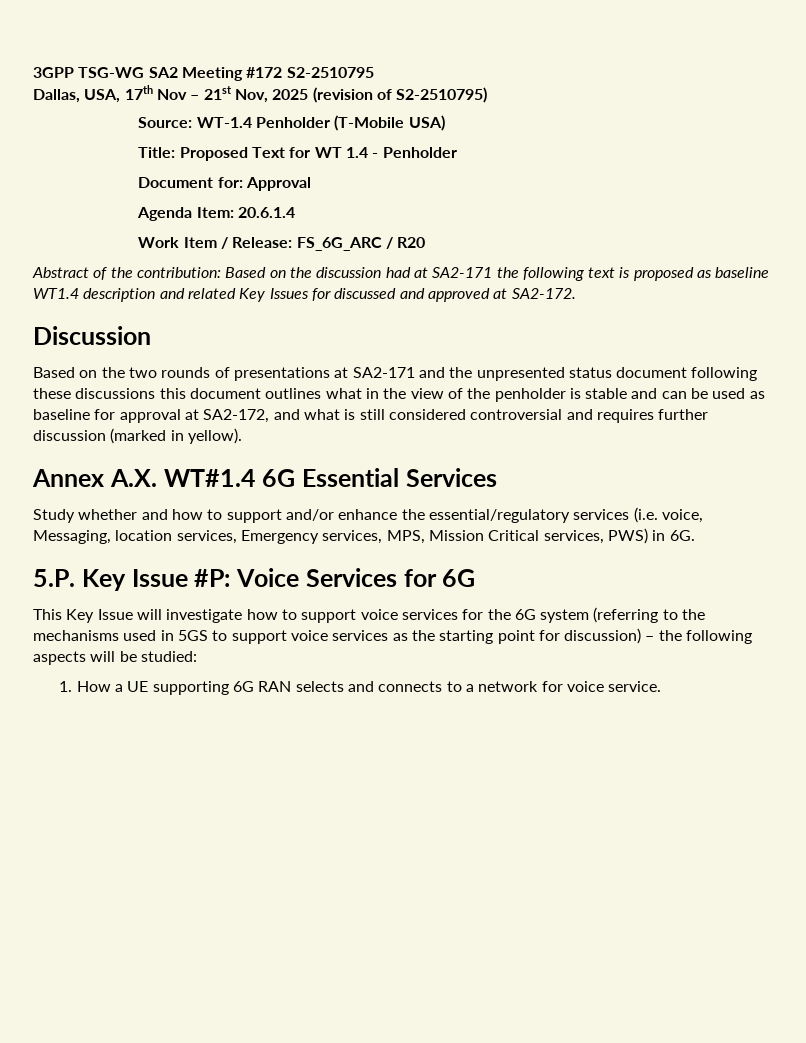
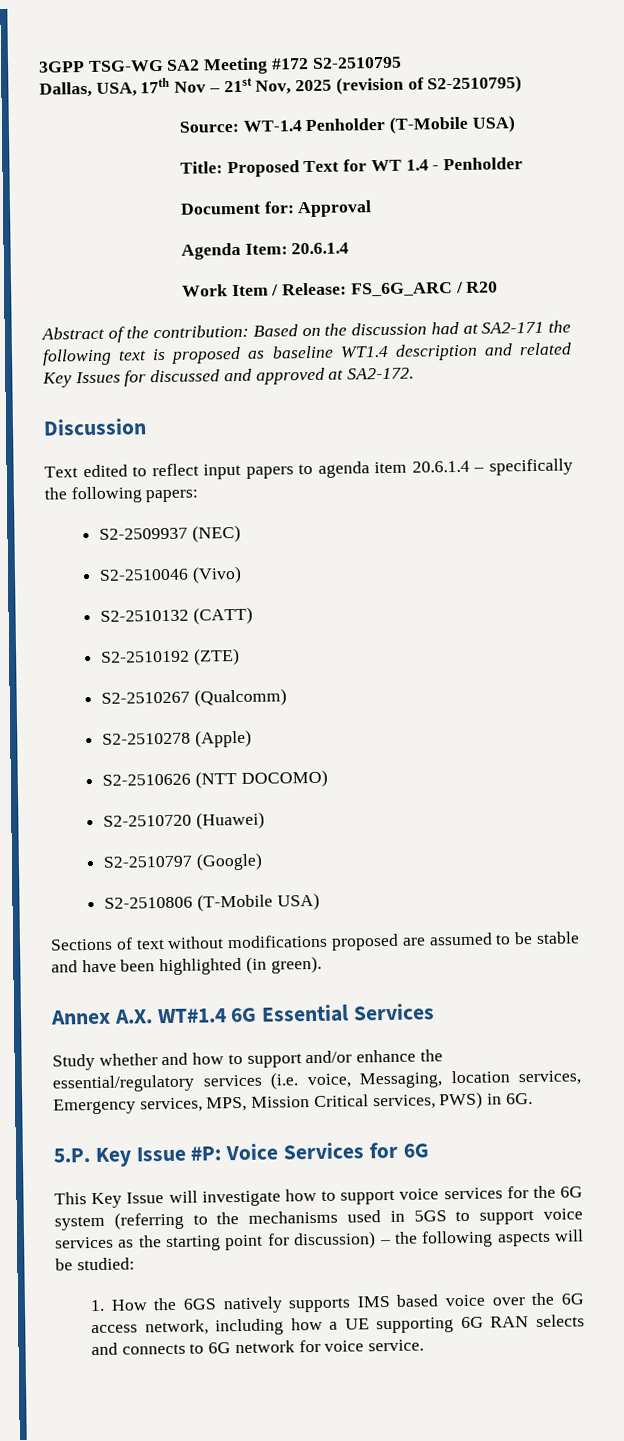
- Based on the two rounds of presentations at SA2-171 and the unpresented status document following these discussions this document outlines what in the view of the penholder is stable and can be used as baseline for approval at SA2-172, and what is still considered controversial and requires further discussion (marked in yellow).
+ Text edited to reflect input papers to agenda item 20.6.1.4 – specifically the following papers:
+ S2-2509937 (NEC)
+ S2-2510046 (Vivo)
+ S2-2510132 (CATT)
+ S2-2510192 (ZTE)
+ S2-2510267 (Qualcomm)
+ S2-2510278 (Apple)
+ S2-2510626 (NTT DOCOMO)
+ S2-2510720 (Huawei)
+ S2-2510797 (Google)
+ S2-2510806 (T-Mobile USA)
+ Sections of text without modifications proposed are assumed to be stable and have been highlighted (in green).
- 1. How a UE supporting 6G RAN selects and connects to a network for voice service.
+ 1. How the 6GS natively supports IMS based voice over the 6G access network, including how a UE supporting 6G RAN selects and connects to 6G network for voice service.

